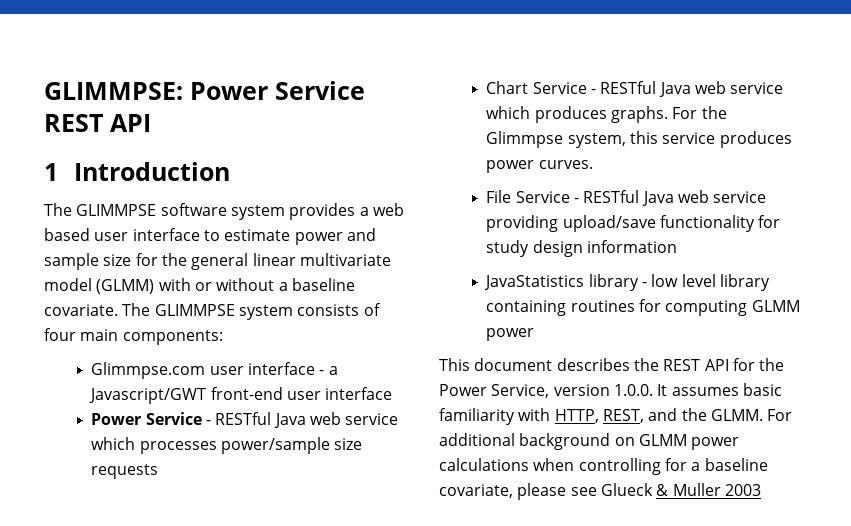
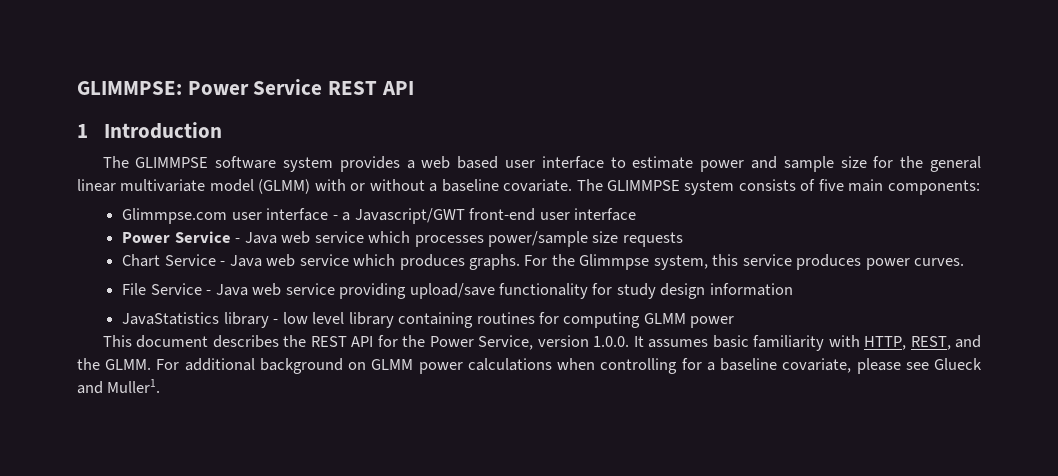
- The GLIMMPSE system consists of four main components:
+ The GLIMMPSE system consists of five main components:
- Power Service - RESTful Java web service which processes power/sample size requests
+ Power Service - Java web service which processes power/sample size requests
- Chart Service - RESTful Java web service which produces graphs.
+ Chart Service - Java web service which produces graphs.
- File Service - RESTful Java web service providing upload/save functionality for study design information
+ File Service - Java web service providing upload/save functionality for study design information
- For additional background on GLMM power calculations when controlling for a baseline covariate, please see Glueck & Muller 2003
+ For additional background on GLMM power calculations when controlling for a baseline covariate, please see Glueck and Muller1.

